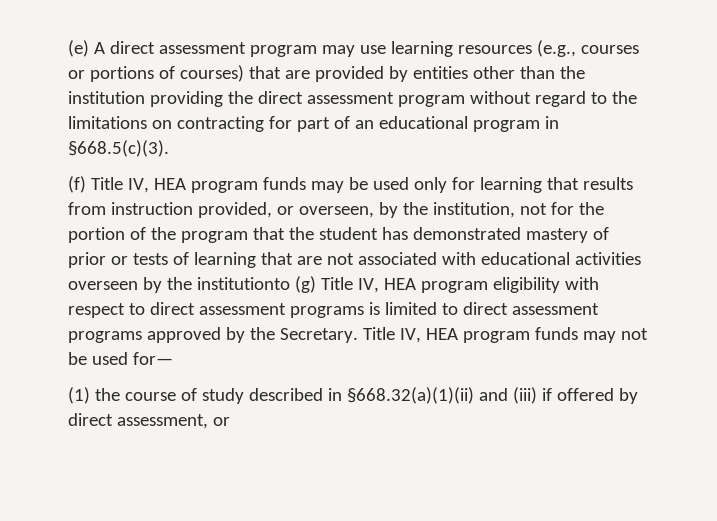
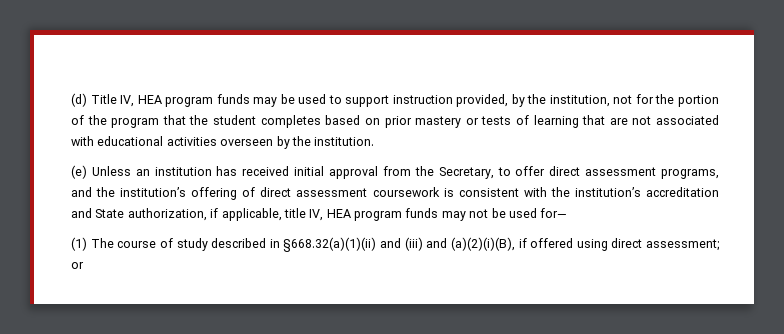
- (e) A direct assessment program may use learning resources (e.g., courses or portions of courses) that are provided by entities other than the institution providing the direct assessment program without regard to the limitations on contracting for part of an educational program in §668.5(c)(3).
- (f) Title IV, HEA program funds may be used only for learning that results from instruction provided, or overseen, by the institution, not for the portion of the program that the student has demonstrated mastery of prior or tests of learning that are not associated with educational activities overseen by the institutionto (g) Title IV, HEA program eligibility with respect to direct assessment programs is limited to direct assessment programs approved by the Secretary. Title IV, HEA program funds may not be used for—
+ (d) Title IV, HEA program funds may be used to support instruction provided, by the institution, not for the portion of the program that the student completes based on prior mastery or tests of learning that are not associated with educational activities overseen by the institution.
+ (e) Unless an institution has received initial approval from the Secretary, to offer direct assessment programs, and the institution’s offering of direct assessment coursework is consistent with the institution’s accreditation and State authorization, if applicable, title IV, HEA program funds may not be used for—
- (1) the course of study described in §668.32(a)(1)(ii) and (iii) if offered by direct assessment, or
+ (1) The course of study described in §668.32(a)(1)(ii) and (iii) and (a)(2)(i)(B), if offered using direct assessment; or

